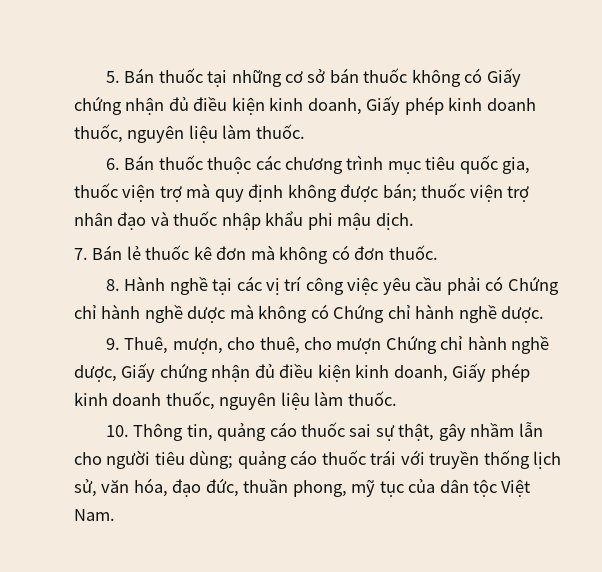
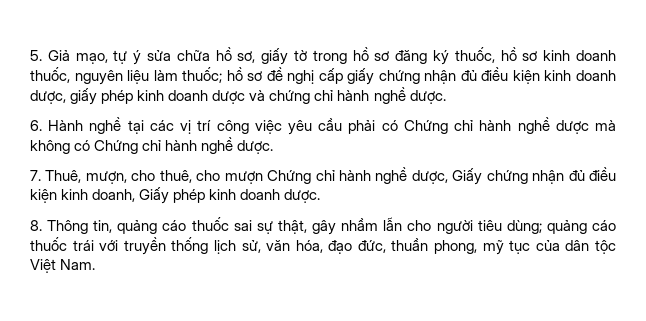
- 5. Bán thuốc tại những cơ sở bán thuốc không có Giấy chứng nhận đủ điều kiện kinh doanh, Giấy phép kinh doanh thuốc, nguyên liệu làm thuốc.
- 6. Bán thuốc thuộc các chương trình mục tiêu quốc gia, thuốc viện trợ mà quy định không được bán; thuốc viện trợ nhân đạo và thuốc nhập khẩu phi mậu dịch.
- 7. Bán lẻ thuốc kê đơn mà không có đơn thuốc.
- 8. Hành nghề tại các vị trí công việc yêu cầu phải có Chứng chỉ hành nghề dược mà không có Chứng chỉ hành nghề dược.
+ 5. Giả mạo, tự ý sửa chữa hồ sơ, giấy tờ trong hồ sơ đăng ký thuốc, hồ sơ kinh doanh thuốc, nguyên liệu làm thuốc; hồ sơ đề nghị cấp giấy chứng nhận đủ điều kiện kinh doanh dược, giấy phép kinh doanh dược và chứng chỉ hành nghề dược.
+ 6. Hành nghề tại các vị trí công việc yêu cầu phải có Chứng chỉ hành nghề dược mà không có Chứng chỉ hành nghề dược.
- 9. Thuê, mượn, cho thuê, cho mượn Chứng chỉ hành nghề dược, Giấy chứng nhận đủ điều kiện kinh doanh, Giấy phép kinh doanh thuốc, nguyên liệu làm thuốc.
- 10. Thông tin, quảng cáo thuốc sai sự thật, gây nhầm lẫn cho người tiêu dùng; quảng cáo thuốc trái với truyền thống lịch sử, văn hóa, đạo đức, thuần phong, mỹ tục của dân tộc Việt Nam.
+ 7. Thuê, mượn, cho thuê, cho mượn Chứng chỉ hành nghề dược, Giấy chứng nhận đủ điều kiện kinh doanh, Giấy phép kinh doanh dược.
+ 8. Thông tin, quảng cáo thuốc sai sự thật, gây nhầm lẫn cho người tiêu dùng; quảng cáo thuốc trái với truyền thống lịch sử, văn hóa, đạo đức, thuần phong, mỹ tục của dân tộc Việt Nam.

